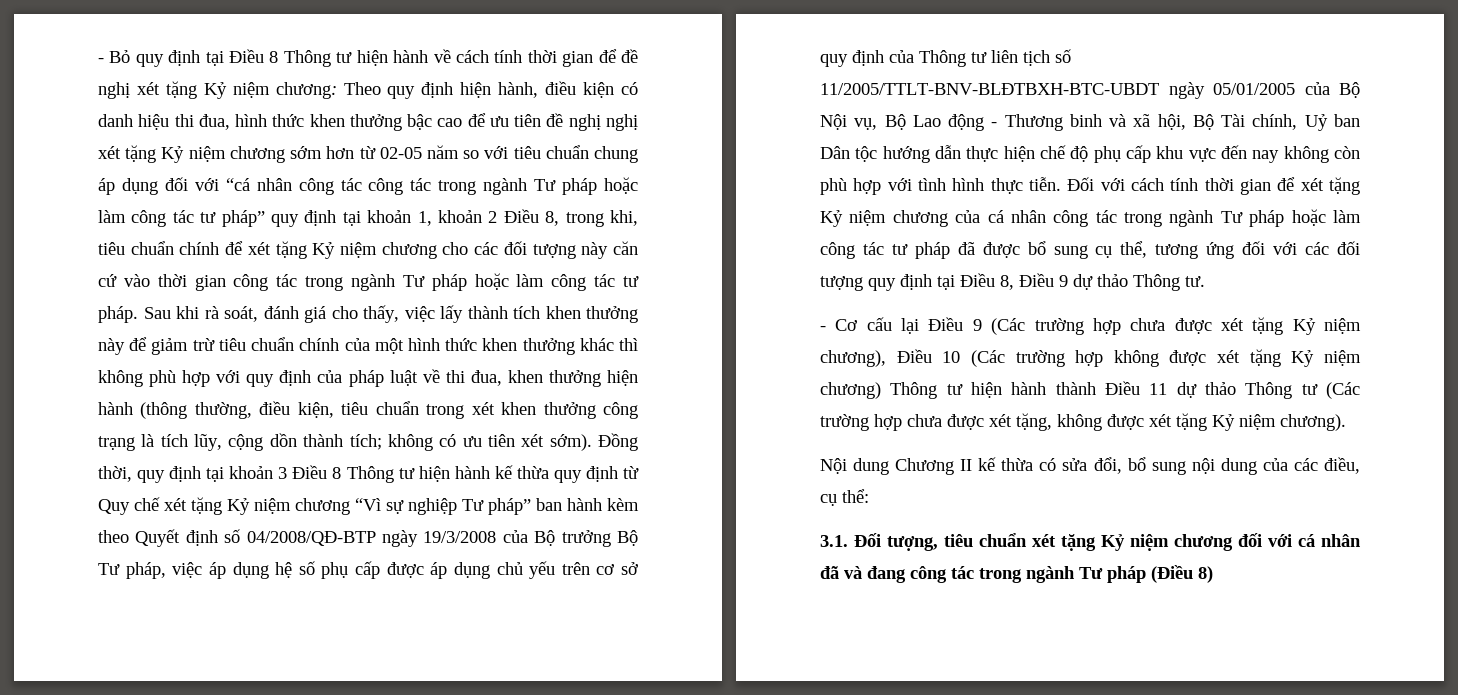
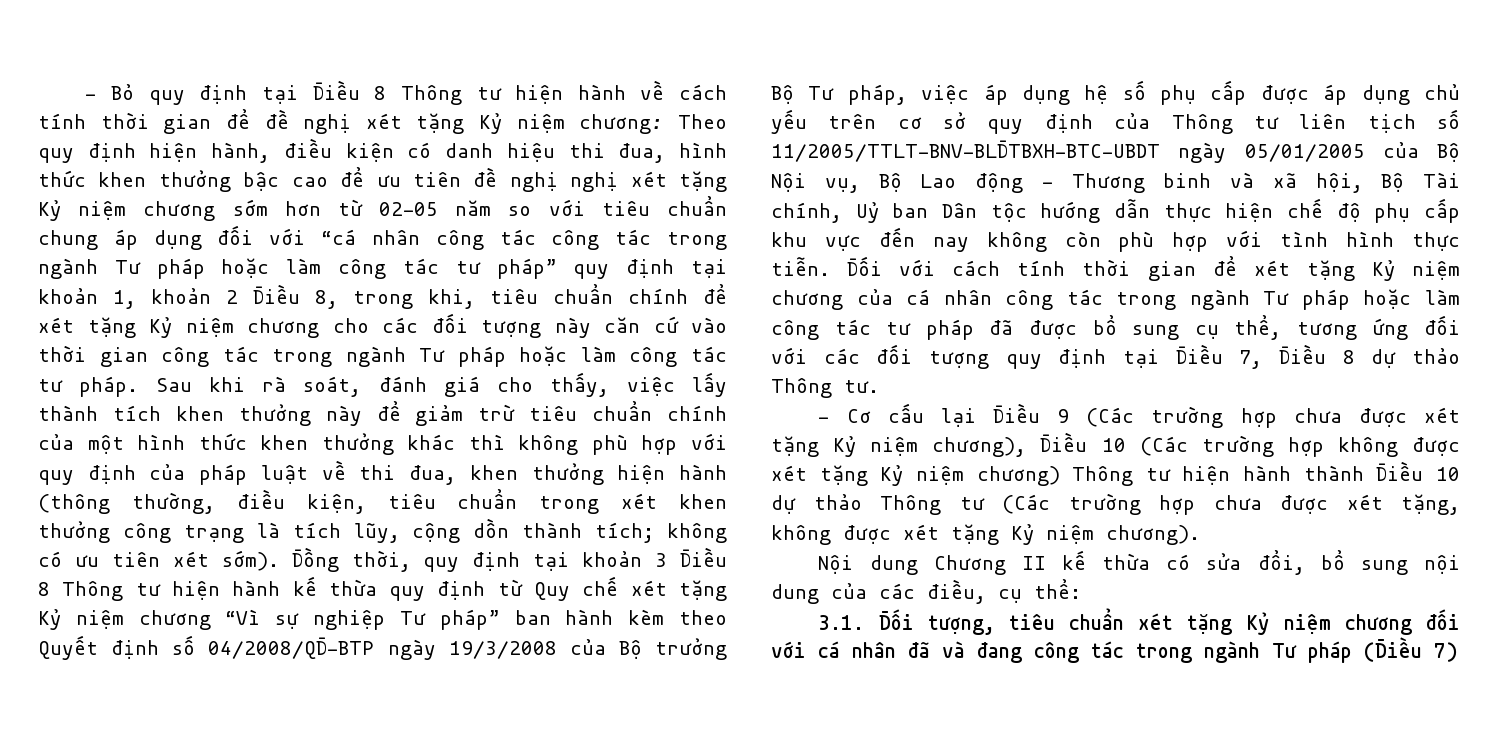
- Đối với cách tính thời gian để xét tặng Kỷ niệm chương của cá nhân công tác trong ngành Tư pháp hoặc làm công tác tư pháp đã được bổ sung cụ thể, tương ứng đối với các đối tượng quy định tại Điều 8, Điều 9 dự thảo Thông tư.
+ Đối với cách tính thời gian để xét tặng Kỷ niệm chương của cá nhân công tác trong ngành Tư pháp hoặc làm công tác tư pháp đã được bổ sung cụ thể, tương ứng đối với các đối tượng quy định tại Điều 7, Điều 8 dự thảo Thông tư.
- - Cơ cấu lại Điều 9 (Các trường hợp chưa được xét tặng Kỷ niệm chương), Điều 10 (Các trường hợp không được xét tặng Kỷ niệm chương) Thông tư hiện hành thành Điều 11 dự thảo Thông tư (Các trường hợp chưa được xét tặng, không được xét tặng Kỷ niệm chương).
+ - Cơ cấu lại Điều 9 (Các trường hợp chưa được xét tặng Kỷ niệm chương), Điều 10 (Các trường hợp không được xét tặng Kỷ niệm chương) Thông tư hiện hành thành Điều 10 dự thảo Thông tư (Các trường hợp chưa được xét tặng, không được xét tặng Kỷ niệm chương).
- 3.1. Đối tượng, tiêu chuẩn xét tặng Kỷ niệm chương đối với cá nhân đã và đang công tác trong ngành Tư pháp (Điều 8)
+ 3.1. Đối tượng, tiêu chuẩn xét tặng Kỷ niệm chương đối với cá nhân đã và đang công tác trong ngành Tư pháp (Điều 7)

